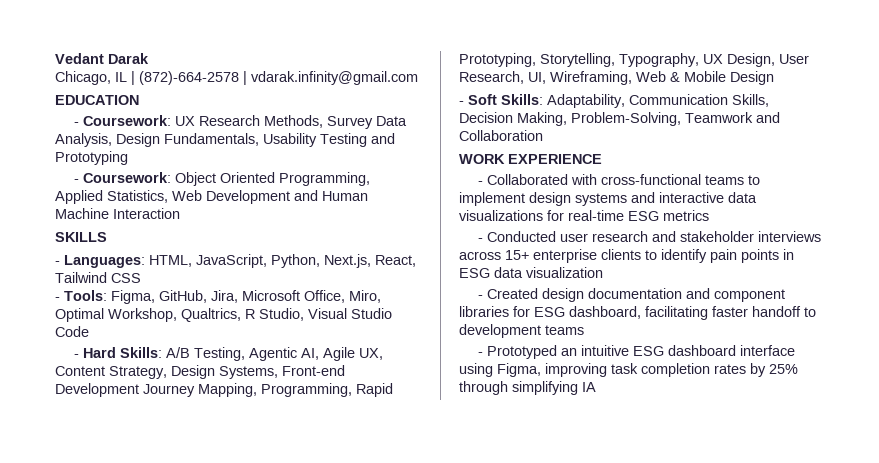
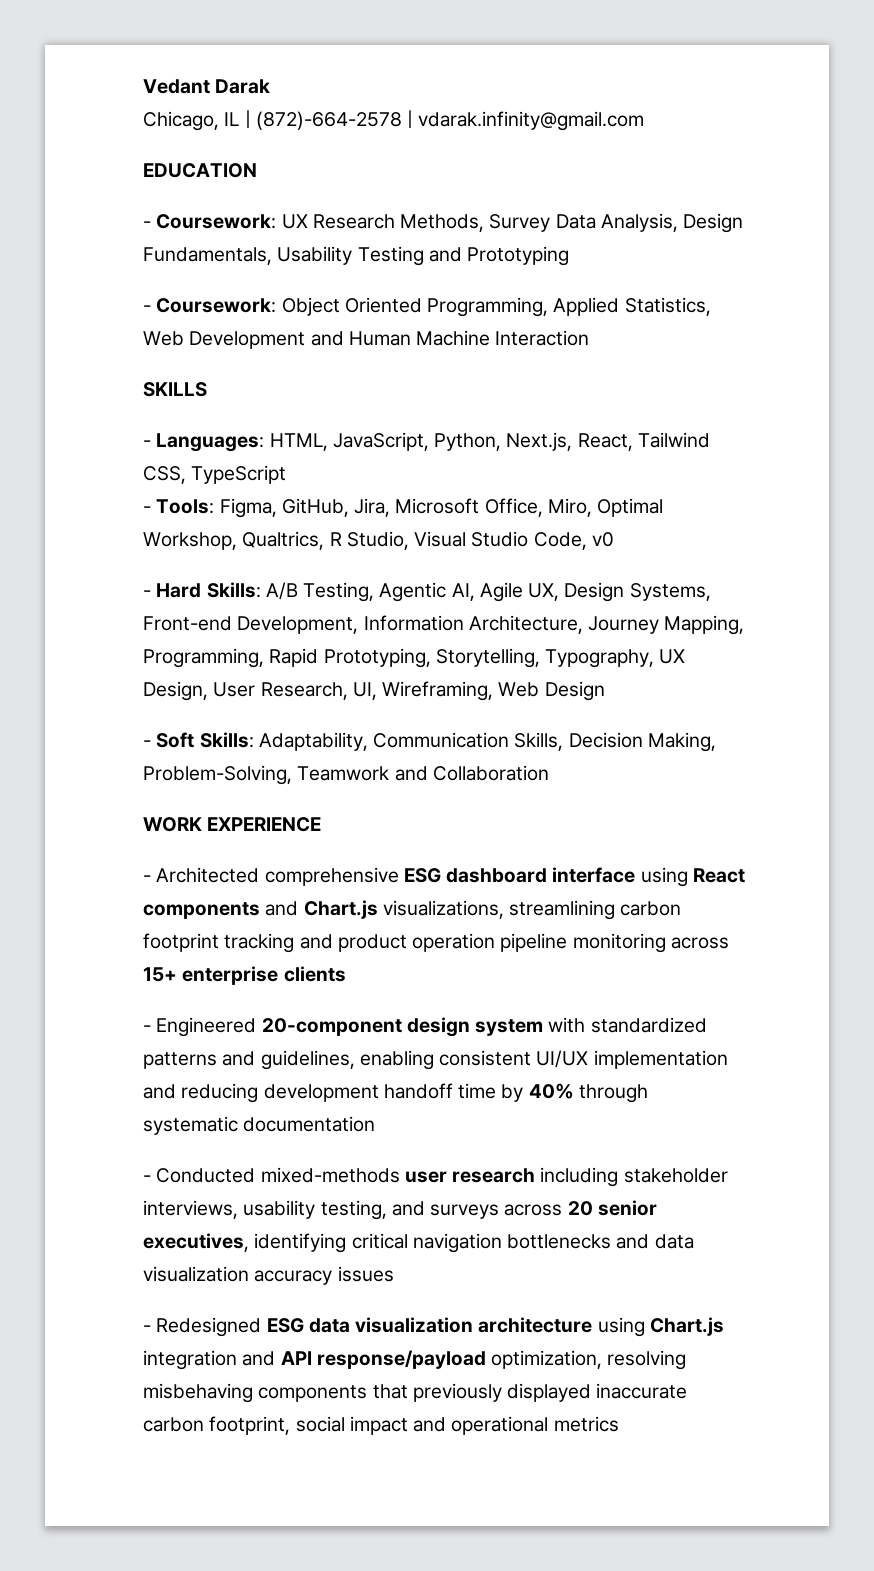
- - Languages: HTML, JavaScript, Python, Next.js, React, Tailwind CSS
+ - Languages: HTML, JavaScript, Python, Next.js, React, Tailwind CSS, TypeScript
- - Tools: Figma, GitHub, Jira, Microsoft Office, Miro, Optimal Workshop, Qualtrics, R Studio, Visual Studio Code
+ - Tools: Figma, GitHub, Jira, Microsoft Office, Miro, Optimal Workshop, Qualtrics, R Studio, Visual Studio Code, v0
- - Hard Skills: A/B Testing, Agentic AI, Agile UX, Content Strategy, Design Systems, Front-end Development Journey Mapping, Programming, Rapid Prototyping, Storytelling, Typography, UX Design, User Research, UI, Wireframing, Web & Mobile Design
+ - Hard Skills: A/B Testing, Agentic AI, Agile UX, Design Systems, Front-end Development, Information Architecture, Journey Mapping, Programming, Rapid Prototyping, Storytelling, Typography, UX Design, User Research, UI, Wireframing, Web Design
- - Collaborated with cross-functional teams to implement design systems and interactive data visualizations for real-time ESG metrics
- - Conducted user research and stakeholder interviews across 15+ enterprise clients to identify pain points in ESG data visualization
- - Created design documentation and component libraries for ESG dashboard, facilitating faster handoff to development teams
- - Prototyped an intuitive ESG dashboard interface using Figma, improving task completion rates by 25% through simplifying IA
+ - Architected comprehensive ESG dashboard interface using React components and Chart.js visualizations, streamlining carbon footprint tracking and product operation pipeline monitoring across 15+ enterprise clients
+ - Engineered 20-component design system with standardized patterns and guidelines, enabling consistent UI/UX implementation and reducing development handoff time by 40% through systematic documentation
+ - Conducted mixed-methods user research including stakeholder interviews, usability testing, and surveys across 20 senior executives, identifying critical navigation bottlenecks and data visualization accuracy issues
+ - Redesigned ESG data visualization architecture using Chart.js integration and API response/payload optimization, resolving misbehaving components that previously displayed inaccurate carbon footprint, social impact and operational metrics

